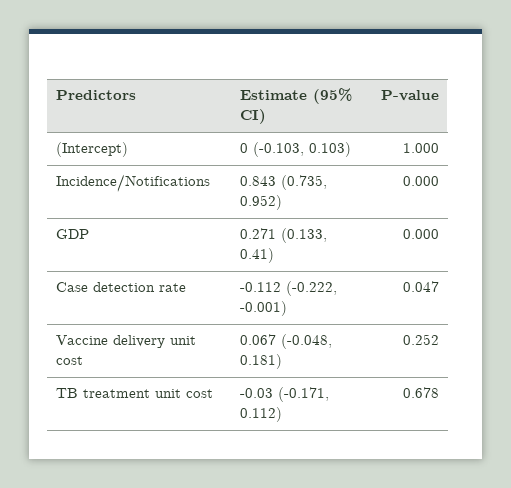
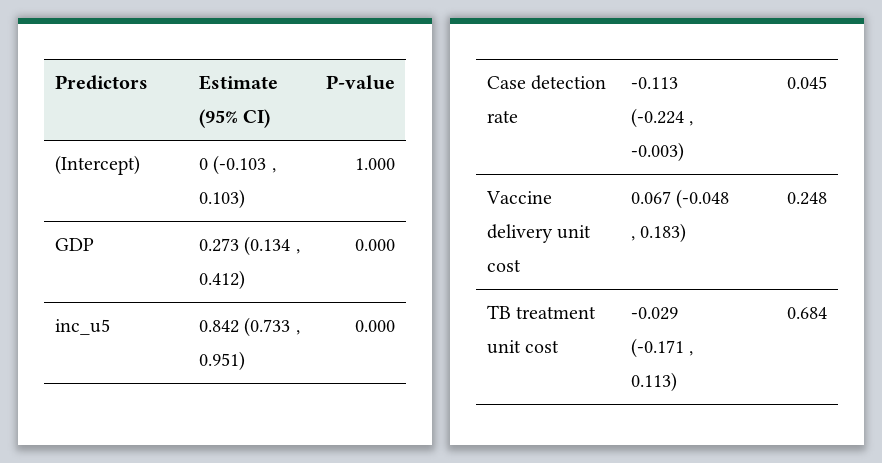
- (Intercept) | 0 (-0.103, 0.103) | 1.000
+ (Intercept) | 0 (-0.103 , 0.103) | 1.000
- Incidence/Notifications | 0.843 (0.735, 0.952) | 0.000
- GDP | 0.271 (0.133, 0.41) | 0.000
+ GDP | 0.273 (0.134 , 0.412) | 0.000
+ inc_u5 | 0.842 (0.733 , 0.951) | 0.000
- Case detection rate | -0.112 (-0.222, -0.001) | 0.047
+ Case detection rate | -0.113 (-0.224 , -0.003) | 0.045
- Vaccine delivery unit cost | 0.067 (-0.048, 0.181) | 0.252
+ Vaccine delivery unit cost | 0.067 (-0.048 , 0.183) | 0.248
- TB treatment unit cost | -0.03 (-0.171, 0.112) | 0.678
+ TB treatment unit cost | -0.029 (-0.171 , 0.113) | 0.684

